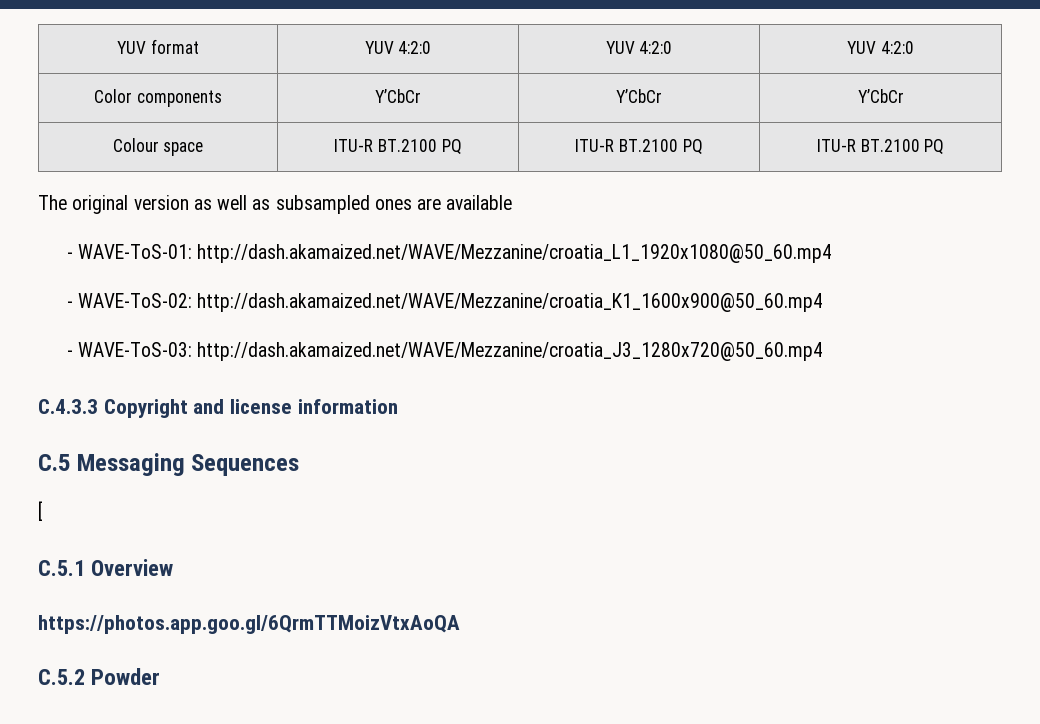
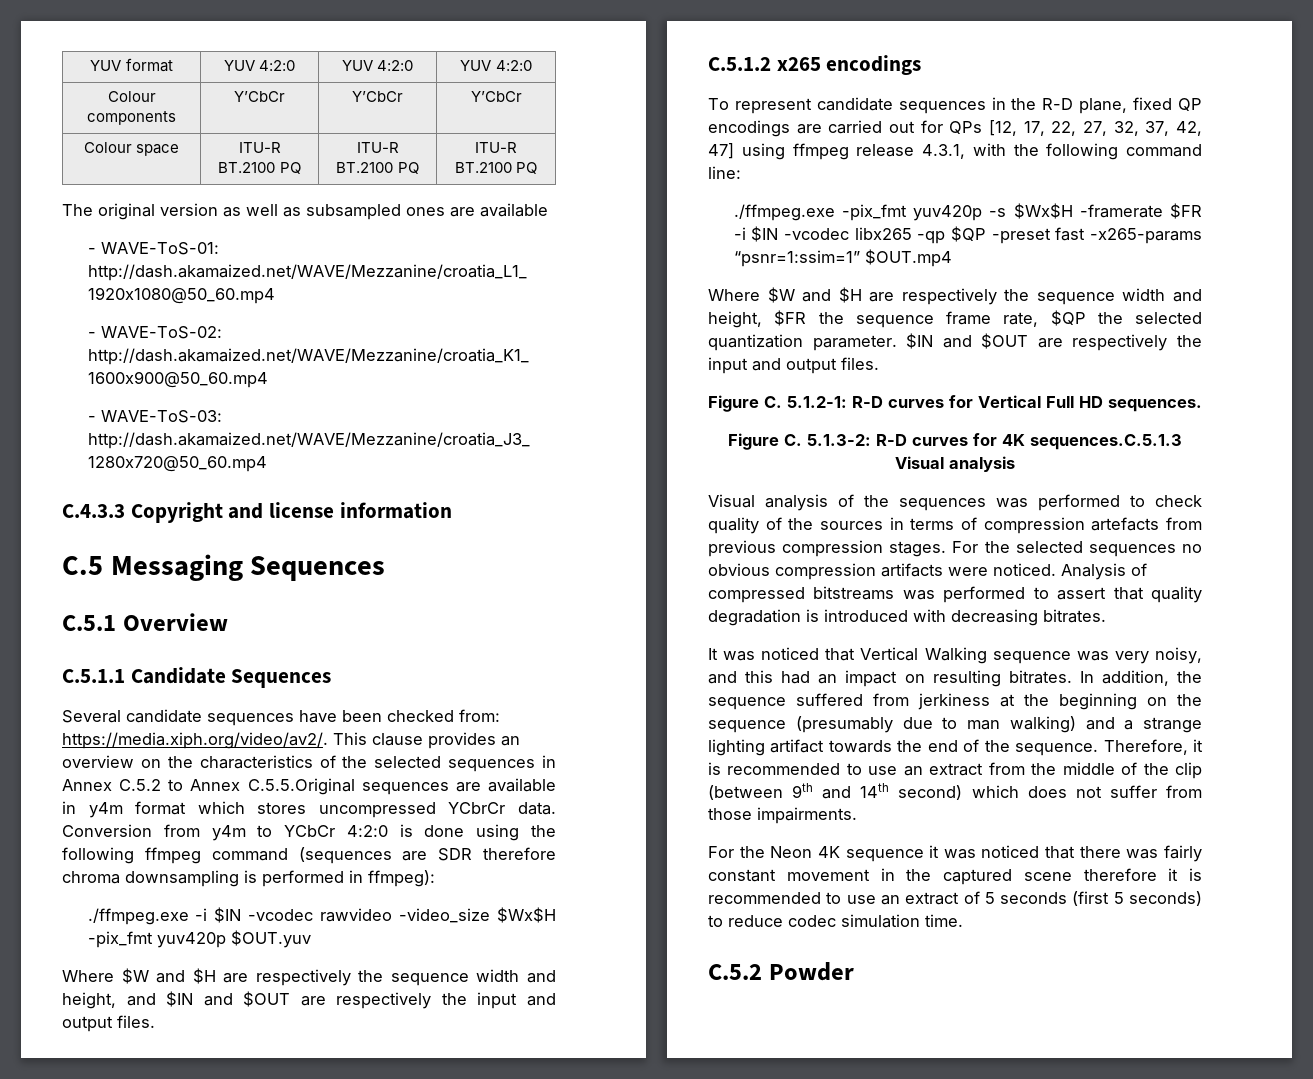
- Color components | Y’CbCr | Y’CbCr | Y’CbCr
+ Colour components | Y’CbCr | Y’CbCr | Y’CbCr
- [
- https://photos.app.goo.gl/6QrmTTMoizVtxAoQA
+ C.5.1.1 Candidate Sequences
+ Several candidate sequences have been checked from: https://media.xiph.org/video/av2/. This clause provides an overview on the characteristics of the selected sequences in Annex C.5.2 to Annex C.5.5.Original sequences are available in y4m format which stores uncompressed YCbrCr data. Conversion from y4m to YCbCr 4:2:0 is done using the following ffmpeg command (sequences are SDR therefore chroma downsampling is performed in ffmpeg):
+ ./ffmpeg.exe -i $IN -vcodec rawvideo -video_size $Wx$H -pix_fmt yuv420p $OUT.yuv
+ Where $W and $H are respectively the sequence width and height, and $IN and $OUT are respectively the input and output files.
+ C.5.1.2 x265 encodings
+ To represent candidate sequences in the R-D plane, fixed QP encodings are carried out for QPs [12, 17, 22, 27, 32, 37, 42, 47] using ffmpeg release 4.3.1, with the following command line:
+ ./ffmpeg.exe -pix_fmt yuv420p -s $Wx$H -framerate $FR -i $IN -vcodec libx265 -qp $QP -preset fast -x265-params “psnr=1:ssim=1” $OUT.mp4
+ Where $W and $H are respectively the sequence width and height, $FR the sequence frame rate, $QP the selected quantization parameter. $IN and $OUT are respectively the input and output files.
+ Figure C. 5.1.2-1: R-D curves for Vertical Full HD sequences.
+ Figure C. 5.1.3-2: R-D curves for 4K sequences.C.5.1.3 Visual analysis
+ Visual analysis of the sequences was performed to check quality of the sources in terms of compression artefacts from previous compression stages. For the selected sequences no obvious compression artifacts were noticed. Analysis of compressed bitstreams was performed to assert that quality degradation is introduced with decreasing bitrates.
+ It was noticed that Vertical Walking sequence was very noisy, and this had an impact on resulting bitrates. In addition, the sequence suffered from jerkiness at the beginning on the sequence (presumably due to man walking) and a strange lighting artifact towards the end of the sequence. Therefore, it is recommended to use an extract from the middle of the clip (between 9th and 14th second) which does not suffer from those impairments.
+ For the Neon 4K sequence it was noticed that there was fairly constant movement in the captured scene therefore it is recommended to use an extract of 5 seconds (first 5 seconds) to reduce codec simulation time.

